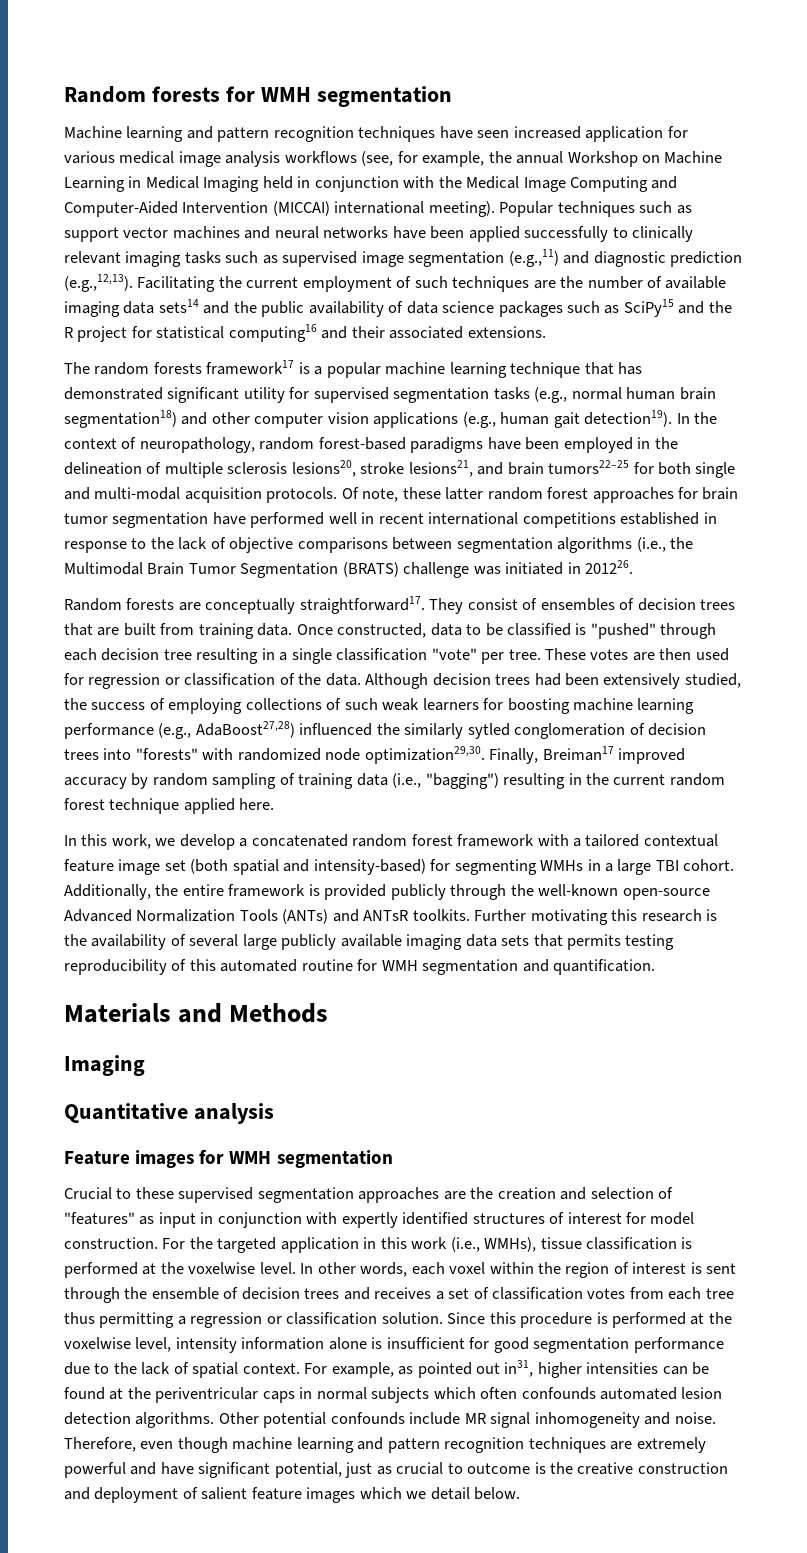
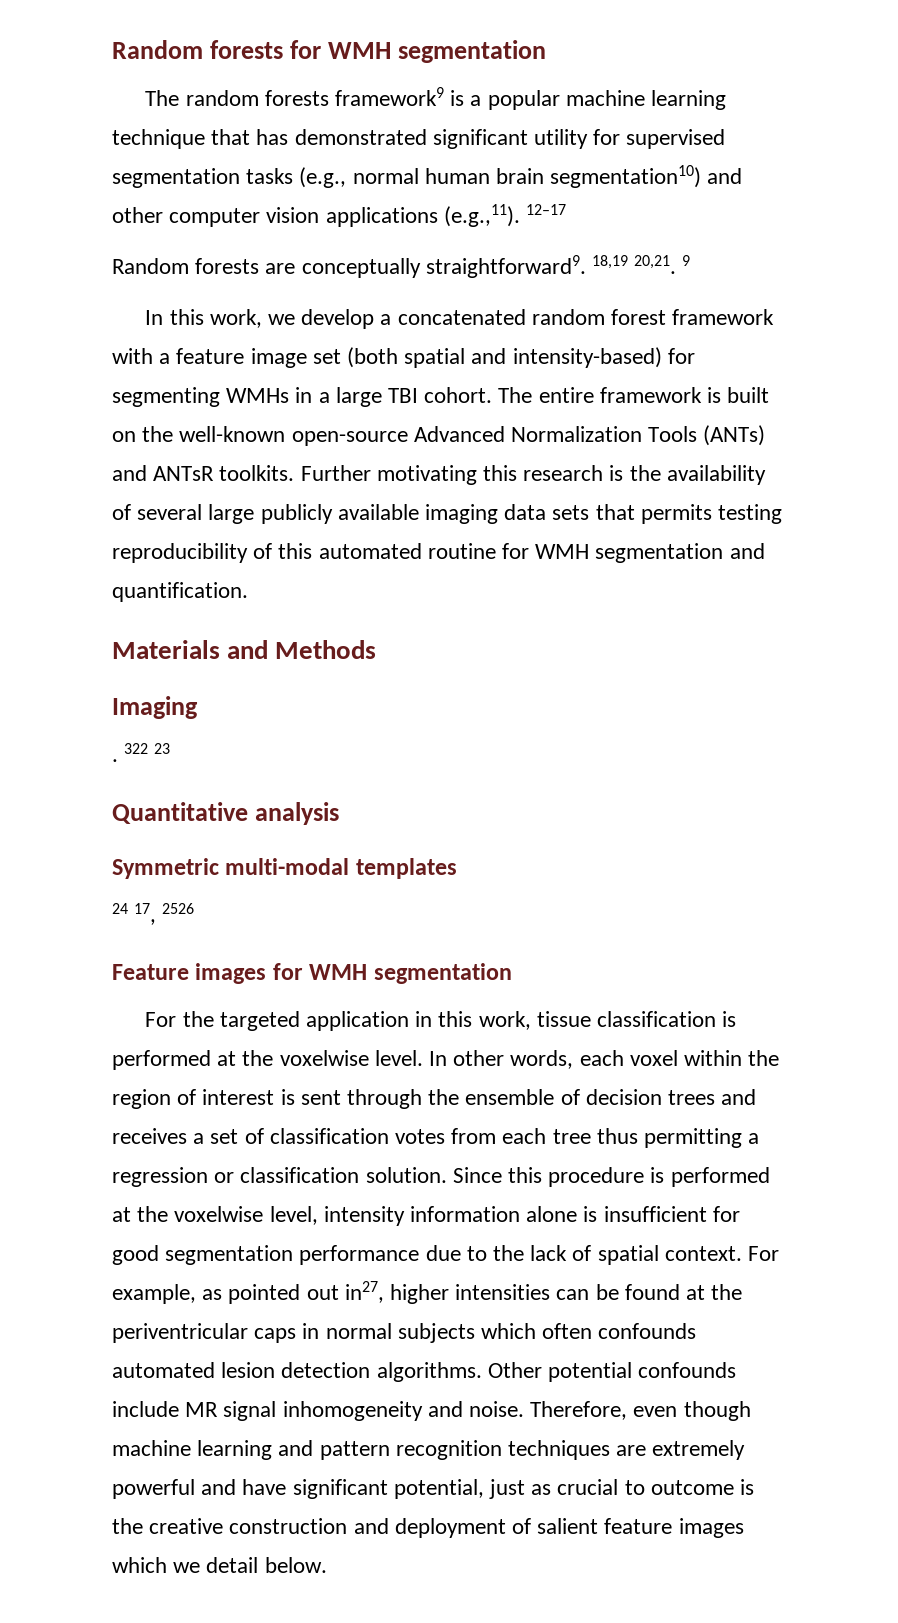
- Machine learning and pattern recognition techniques have seen increased application for various medical image analysis workflows (see, for example, the annual Workshop on Machine Learning in Medical Imaging held in conjunction with the Medical Image Computing and Computer-Aided Intervention (MICCAI) international meeting). Popular techniques such as support vector machines and neural networks have been applied successfully to clinically relevant imaging tasks such as supervised image segmentation (e.g.,11) and diagnostic prediction (e.g.,12,13). Facilitating the current employment of such techniques are the number of available imaging data sets14 and the public availability of data science packages such as SciPy15 and the R project for statistical computing16 and their associated extensions.
- The random forests framework17 is a popular machine learning technique that has demonstrated significant utility for supervised segmentation tasks (e.g., normal human brain segmentation18) and other computer vision applications (e.g., human gait detection19). In the context of neuropathology, random forest-based paradigms have been employed in the delineation of multiple sclerosis lesions20, stroke lesions21, and brain tumors22–25 for both single and multi-modal acquisition protocols. Of note, these latter random forest approaches for brain tumor segmentation have performed well in recent international competitions established in response to the lack of objective comparisons between segmentation algorithms (i.e., the Multimodal Brain Tumor Segmentation (BRATS) challenge was initiated in 201226.
- Random forests are conceptually straightforward17. They consist of ensembles of decision trees that are built from training data. Once constructed, data to be classified is "pushed" through each decision tree resulting in a single classification "vote" per tree. These votes are then used for regression or classification of the data. Although decision trees had been extensively studied, the success of employing collections of such weak learners for boosting machine learning performance (e.g., AdaBoost27,28) influenced the similarly sytled conglomeration of decision trees into "forests" with randomized node optimization29,30. Finally, Breiman17 improved accuracy by random sampling of training data (i.e., "bagging") resulting in the current random forest technique applied here.
+ The random forests framework9 is a popular machine learning technique that has demonstrated significant utility for supervised segmentation tasks (e.g., normal human brain segmentation10) and other computer vision applications (e.g.,11). 12–17
+ Random forests are conceptually straightforward9. 18,19 20,21. 9
- In this work, we develop a concatenated random forest framework with a tailored contextual feature image set (both spatial and intensity-based) for segmenting WMHs in a large TBI cohort.
+ In this work, we develop a concatenated random forest framework with a feature image set (both spatial and intensity-based) for segmenting WMHs in a large TBI cohort.
- Additionally, the entire framework is provided publicly through the well-known open-source Advanced Normalization Tools (ANTs) and ANTsR toolkits.
+ The entire framework is built on the well-known open-source Advanced Normalization Tools (ANTs) and ANTsR toolkits.
+ . 322 23
+ Symmetric multi-modal templates
+ 24 17, 2526
- Crucial to these supervised segmentation approaches are the creation and selection of "features" as input in conjunction with expertly identified structures of interest for model construction. For the targeted application in this work (i.e., WMHs), tissue classification is performed at the voxelwise level.
+ For the targeted application in this work, tissue classification is performed at the voxelwise level.
- For example, as pointed out in31, higher intensities can be found at the periventricular caps in normal subjects which often confounds automated lesion detection algorithms.
+ For example, as pointed out in27, higher intensities can be found at the periventricular caps in normal subjects which often confounds automated lesion detection algorithms.

